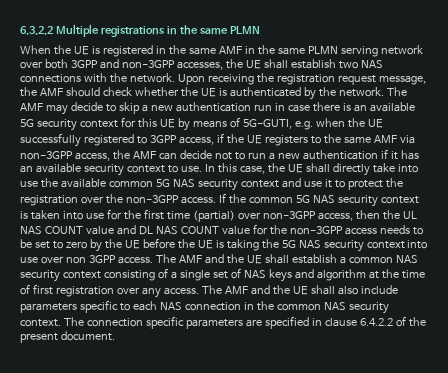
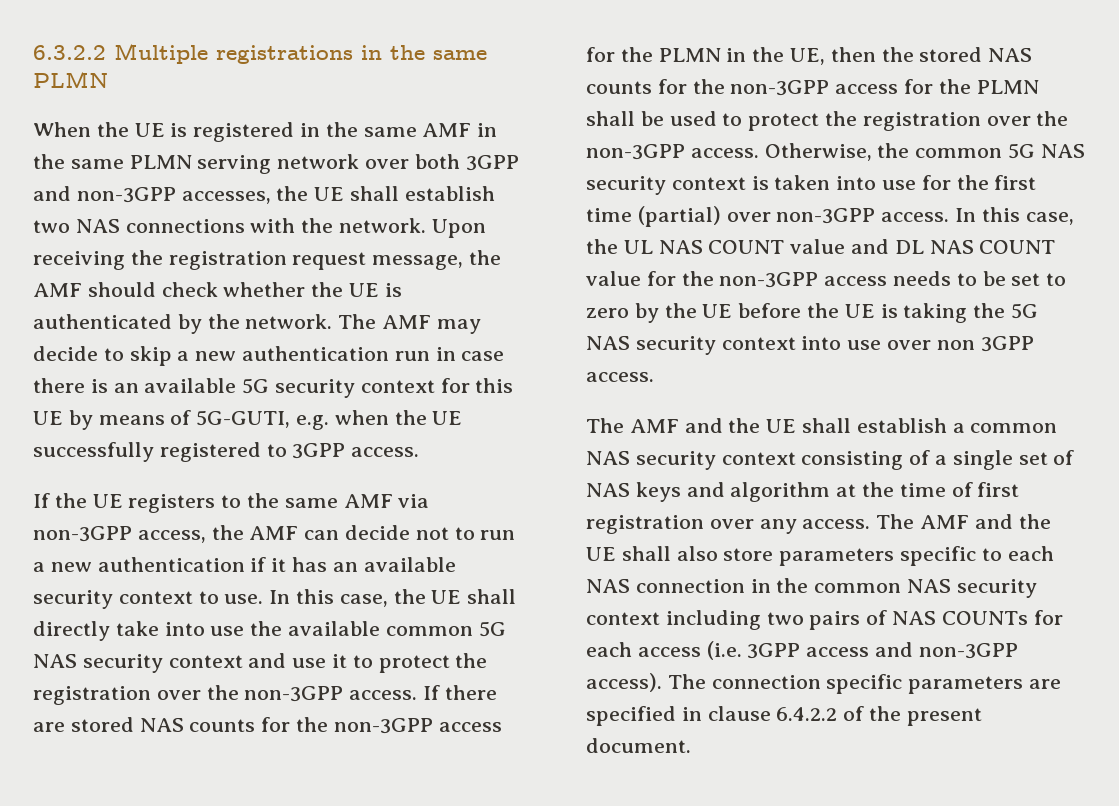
- The AMF may decide to skip a new authentication run in case there is an available 5G security context for this UE by means of 5G-GUTI, e.g. when the UE successfully registered to 3GPP access, if the UE registers to the same AMF via non-3GPP access, the AMF can decide not to run a new authentication if it has an available security context to use.
+ The AMF may decide to skip a new authentication run in case there is an available 5G security context for this UE by means of 5G-GUTI, e.g. when the UE successfully registered to 3GPP access.
+ If the UE registers to the same AMF via non-3GPP access, the AMF can decide not to run a new authentication if it has an available security context to use.
- If the common 5G NAS security context is taken into use for the first time (partial) over non-3GPP access, then the UL NAS COUNT value and DL NAS COUNT value for the non-3GPP access needs to be set to zero by the UE before the UE is taking the 5G NAS security context into use over non 3GPP access. The AMF and the UE shall establish a common NAS security context consisting of a single set of NAS keys and algorithm at the time of first registration over any access.
+ If there are stored NAS counts for the non-3GPP access for the PLMN in the UE, then the stored NAS counts for the non-3GPP access for the PLMN shall be used to protect the registration over the non-3GPP access. Otherwise, the common 5G NAS security context is taken into use for the first time (partial) over non-3GPP access. In this case, the UL NAS COUNT value and DL NAS COUNT value for the non-3GPP access needs to be set to zero by the UE before the UE is taking the 5G NAS security context into use over non 3GPP access.
+ The AMF and the UE shall establish a common NAS security context consisting of a single set of NAS keys and algorithm at the time of first registration over any access.
- The AMF and the UE shall also include parameters specific to each NAS connection in the common NAS security context.
+ The AMF and the UE shall also store parameters specific to each NAS connection in the common NAS security context including two pairs of NAS COUNTs for each access (i.e. 3GPP access and non-3GPP access).

